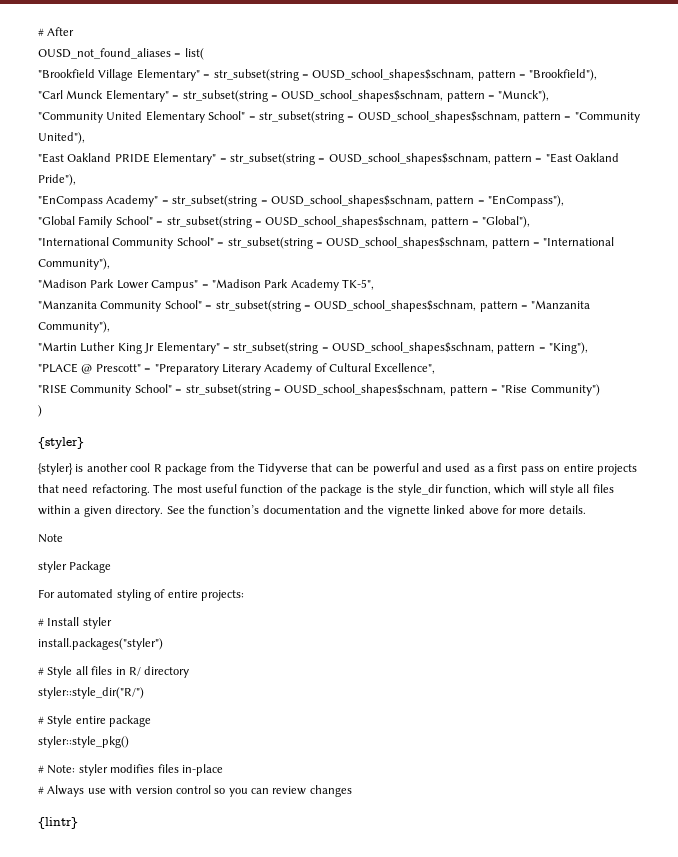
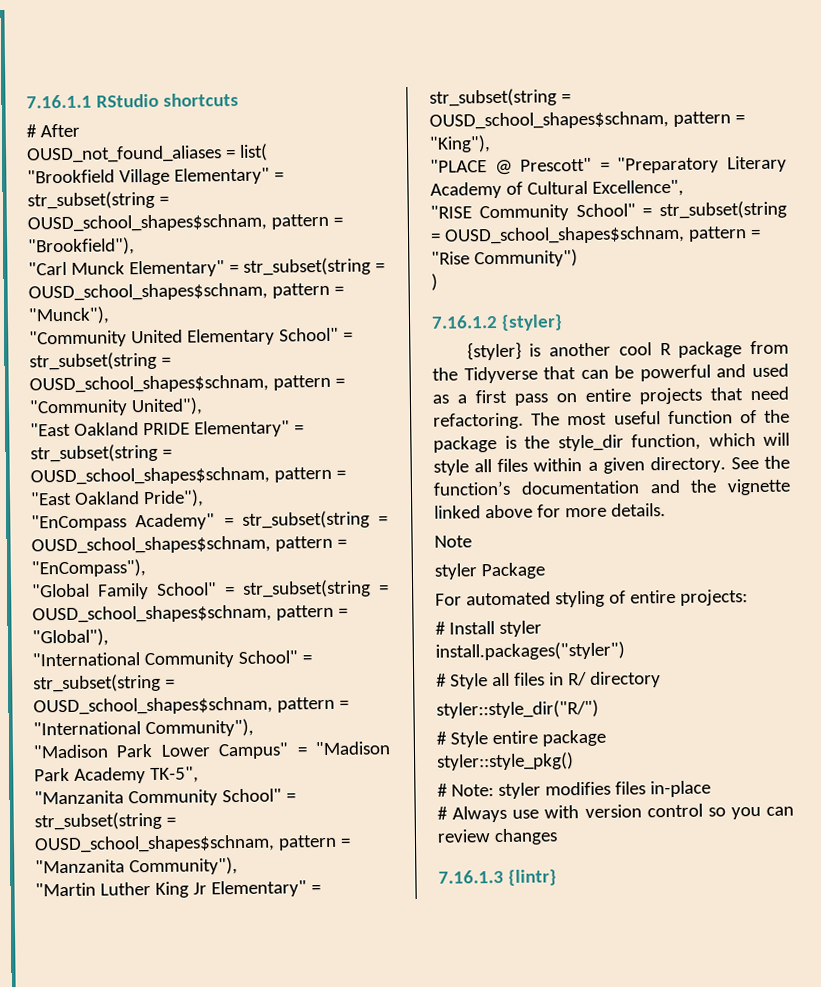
+ 7.16.1.1 RStudio shortcuts
  )
- {styler}
+ 7.16.1.2 {styler}
- {lintr}
+ 7.16.1.3 {lintr}

